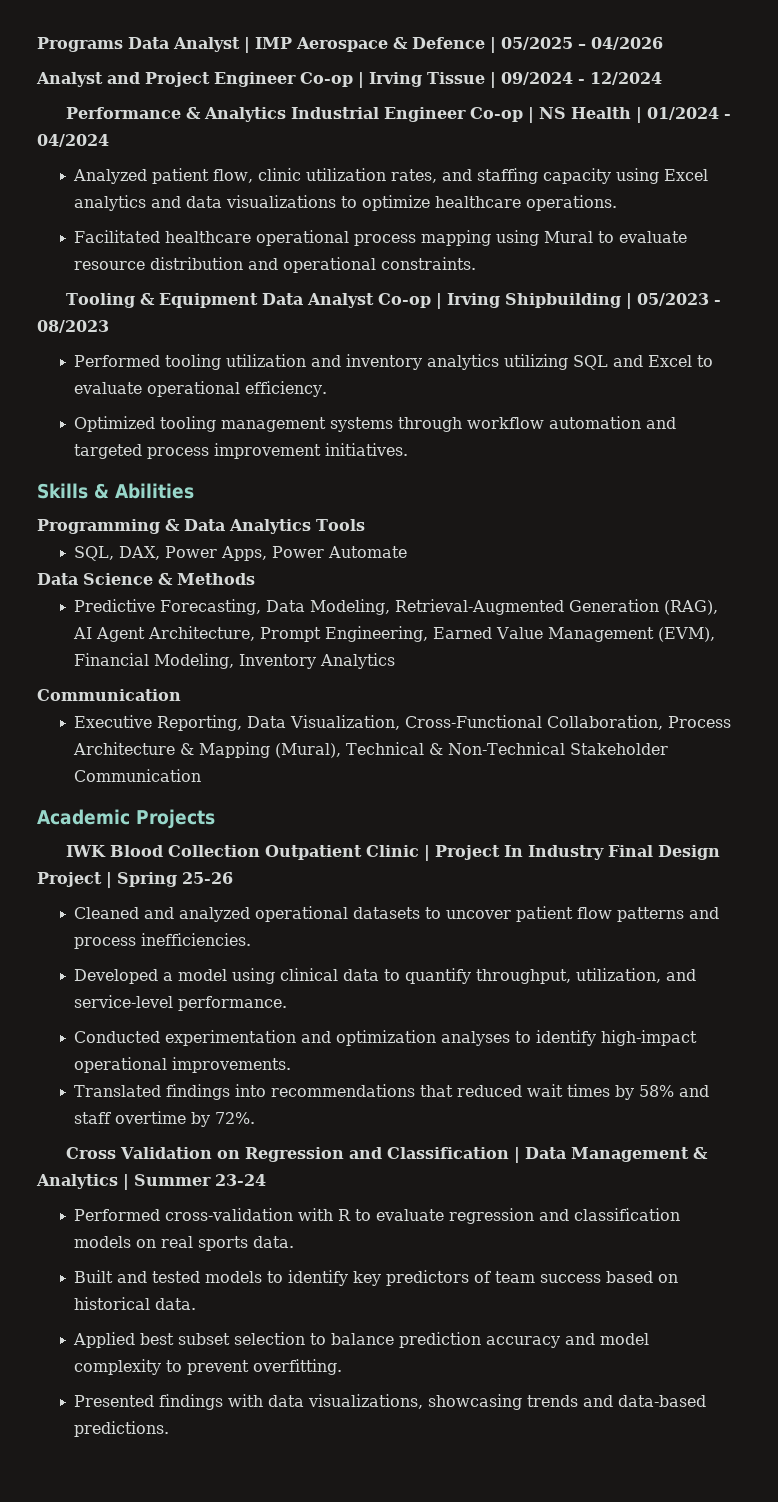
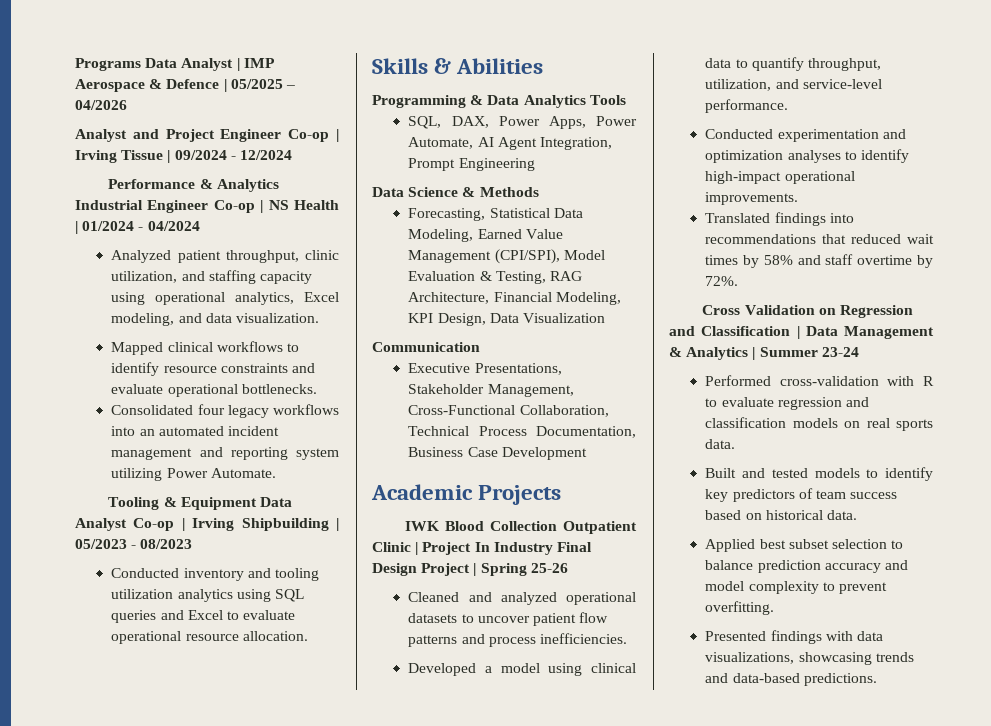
- Analyzed patient flow, clinic utilization rates, and staffing capacity using Excel analytics and data visualizations to optimize healthcare operations.
- Facilitated healthcare operational process mapping using Mural to evaluate resource distribution and operational constraints.
+ Analyzed patient throughput, clinic utilization, and staffing capacity using operational analytics, Excel modeling, and data visualization.
+ Mapped clinical workflows to identify resource constraints and evaluate operational bottlenecks.
+ Consolidated four legacy workflows into an automated incident management and reporting system utilizing Power Automate.
- Performed tooling utilization and inventory analytics utilizing SQL and Excel to evaluate operational efficiency.
- Optimized tooling management systems through workflow automation and targeted process improvement initiatives.
+ Conducted inventory and tooling utilization analytics using SQL queries and Excel to evaluate operational resource allocation.
- SQL, DAX, Power Apps, Power Automate
+ SQL, DAX, Power Apps, Power Automate, AI Agent Integration, Prompt Engineering
  Data Science & Methods
- Predictive Forecasting, Data Modeling, Retrieval-Augmented Generation (RAG), AI Agent Architecture, Prompt Engineering, Earned Value Management (EVM), Financial Modeling, Inventory Analytics
+ Forecasting, Statistical Data Modeling, Earned Value Management (CPI/SPI), Model Evaluation & Testing, RAG Architecture, Financial Modeling, KPI Design, Data Visualization
  Communication
- Executive Reporting, Data Visualization, Cross-Functional Collaboration, Process Architecture & Mapping (Mural), Technical & Non-Technical Stakeholder Communication
+ Executive Presentations, Stakeholder Management, Cross-Functional Collaboration, Technical Process Documentation, Business Case Development

